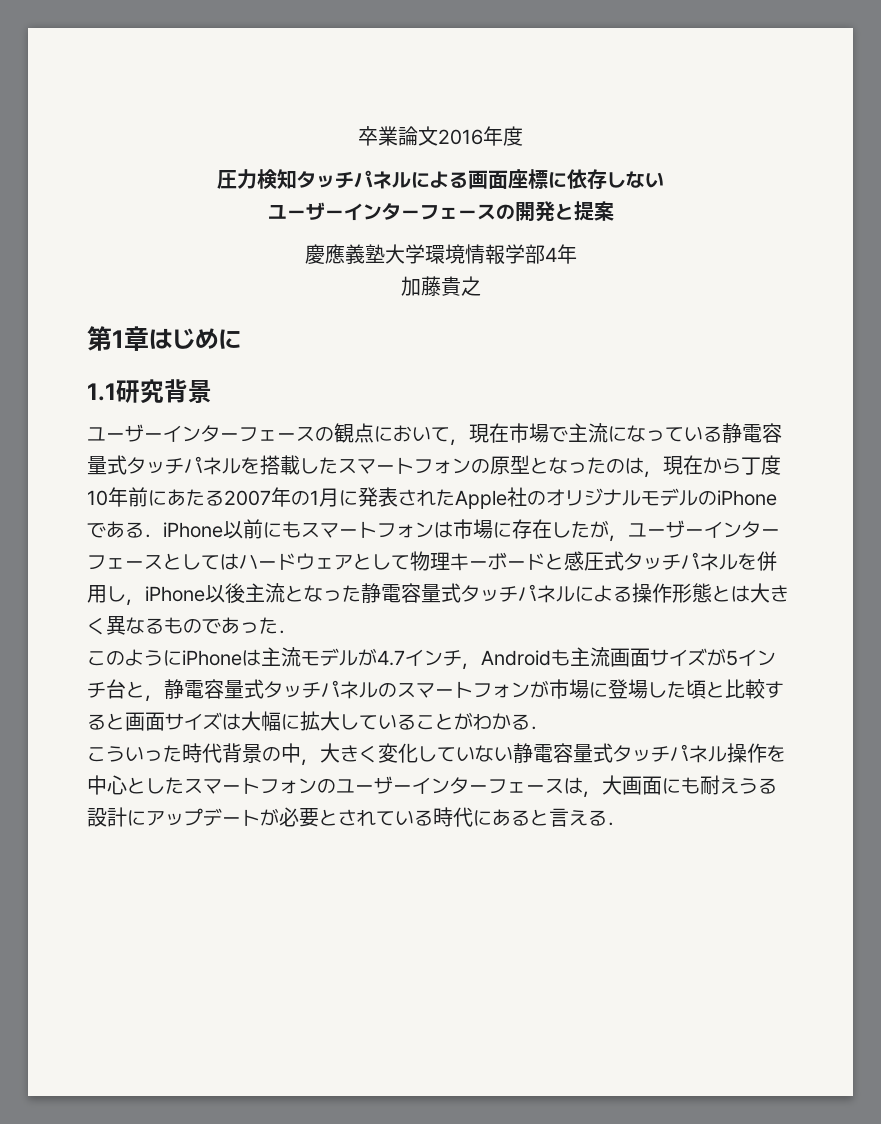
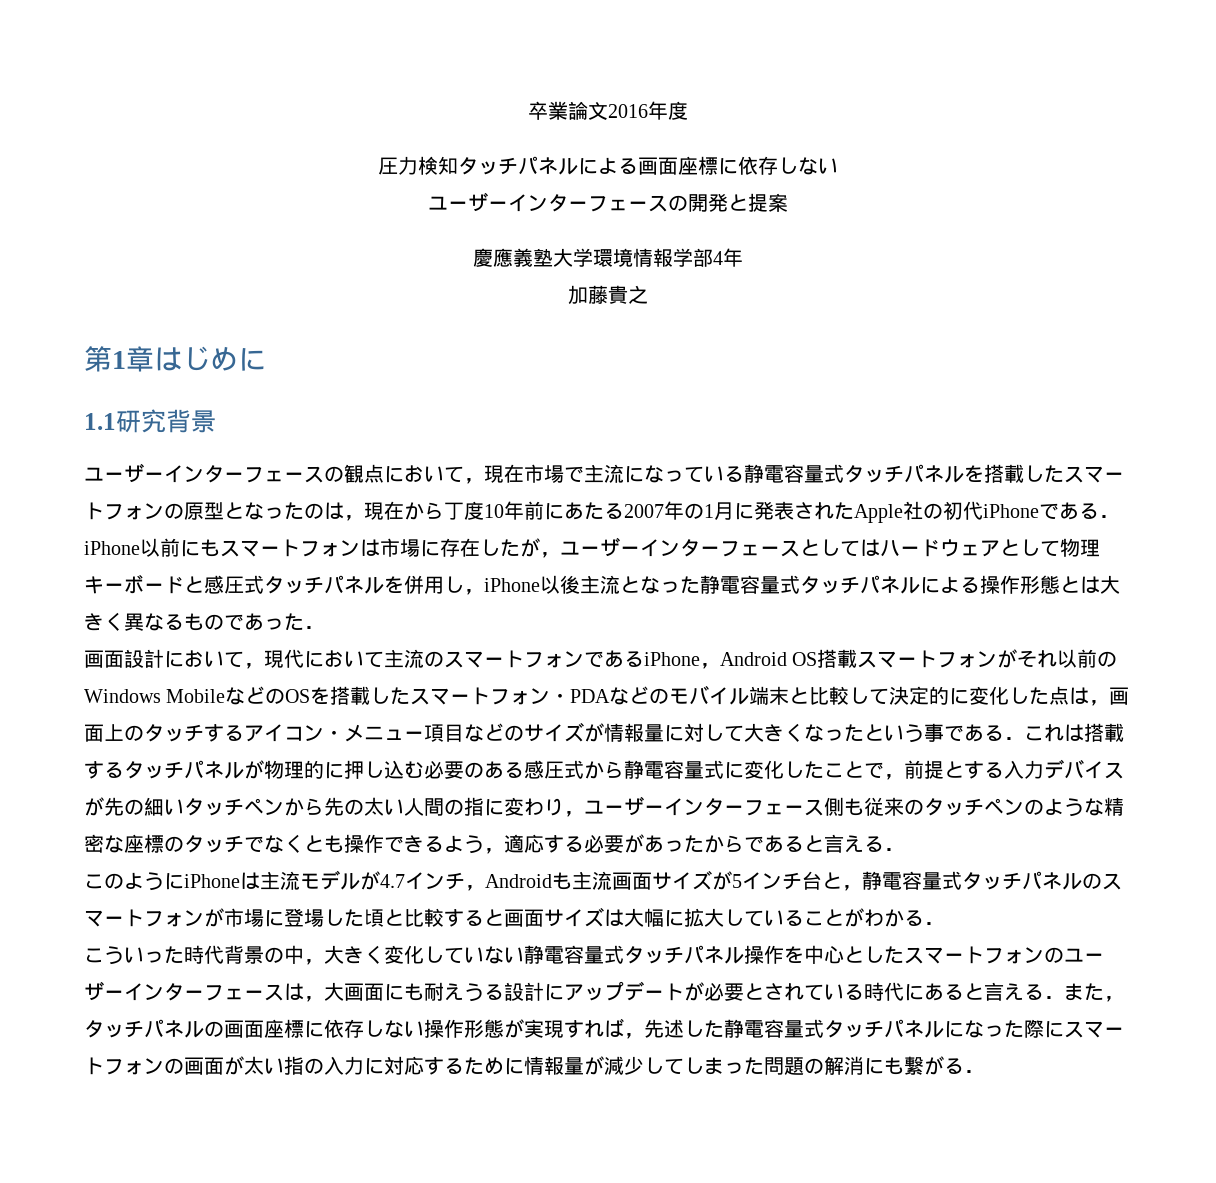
- ユーザーインターフェースの観点において，現在市場で主流になっている静電容量式タッチパネルを搭載したスマートフォンの原型となったのは，現在から丁度10年前にあたる2007年の1月に発表されたApple社のオリジナルモデルのiPhoneである．iPhone以前にもスマートフォンは市場に存在したが，ユーザーインターフェースとしてはハードウェアとして物理キーボードと感圧式タッチパネルを併用し，iPhone以後主流となった静電容量式タッチパネルによる操作形態とは大きく異なるものであった．
+ ユーザーインターフェースの観点において，現在市場で主流になっている静電容量式タッチパネルを搭載したスマートフォンの原型となったのは，現在から丁度10年前にあたる2007年の1月に発表されたApple社の初代iPhoneである．iPhone以前にもスマートフォンは市場に存在したが，ユーザーインターフェースとしてはハードウェアとして物理キーボードと感圧式タッチパネルを併用し，iPhone以後主流となった静電容量式タッチパネルによる操作形態とは大きく異なるものであった．
+ 画面設計において，現代において主流のスマートフォンであるiPhone，Android OS搭載スマートフォンがそれ以前のWindows MobileなどのOSを搭載したスマートフォン・PDAなどのモバイル端末と比較して決定的に変化した点は，画面上のタッチするアイコン・メニュー項目などのサイズが情報量に対して大きくなったという事である．これは搭載するタッチパネルが物理的に押し込む必要のある感圧式から静電容量式に変化したことで，前提とする入力デバイスが先の細いタッチペンから先の太い人間の指に変わり，ユーザーインターフェース側も従来のタッチペンのような精密な座標のタッチでなくとも操作できるよう，適応する必要があったからであると言える．
- こういった時代背景の中，大きく変化していない静電容量式タッチパネル操作を中心としたスマートフォンのユーザーインターフェースは，大画面にも耐えうる設計にアップデートが必要とされている時代にあると言える．
+ こういった時代背景の中，大きく変化していない静電容量式タッチパネル操作を中心としたスマートフォンのユーザーインターフェースは，大画面にも耐えうる設計にアップデートが必要とされている時代にあると言える．また，タッチパネルの画面座標に依存しない操作形態が実現すれば，先述した静電容量式タッチパネルになった際にスマートフォンの画面が太い指の入力に対応するために情報量が減少してしまった問題の解消にも繋がる．

